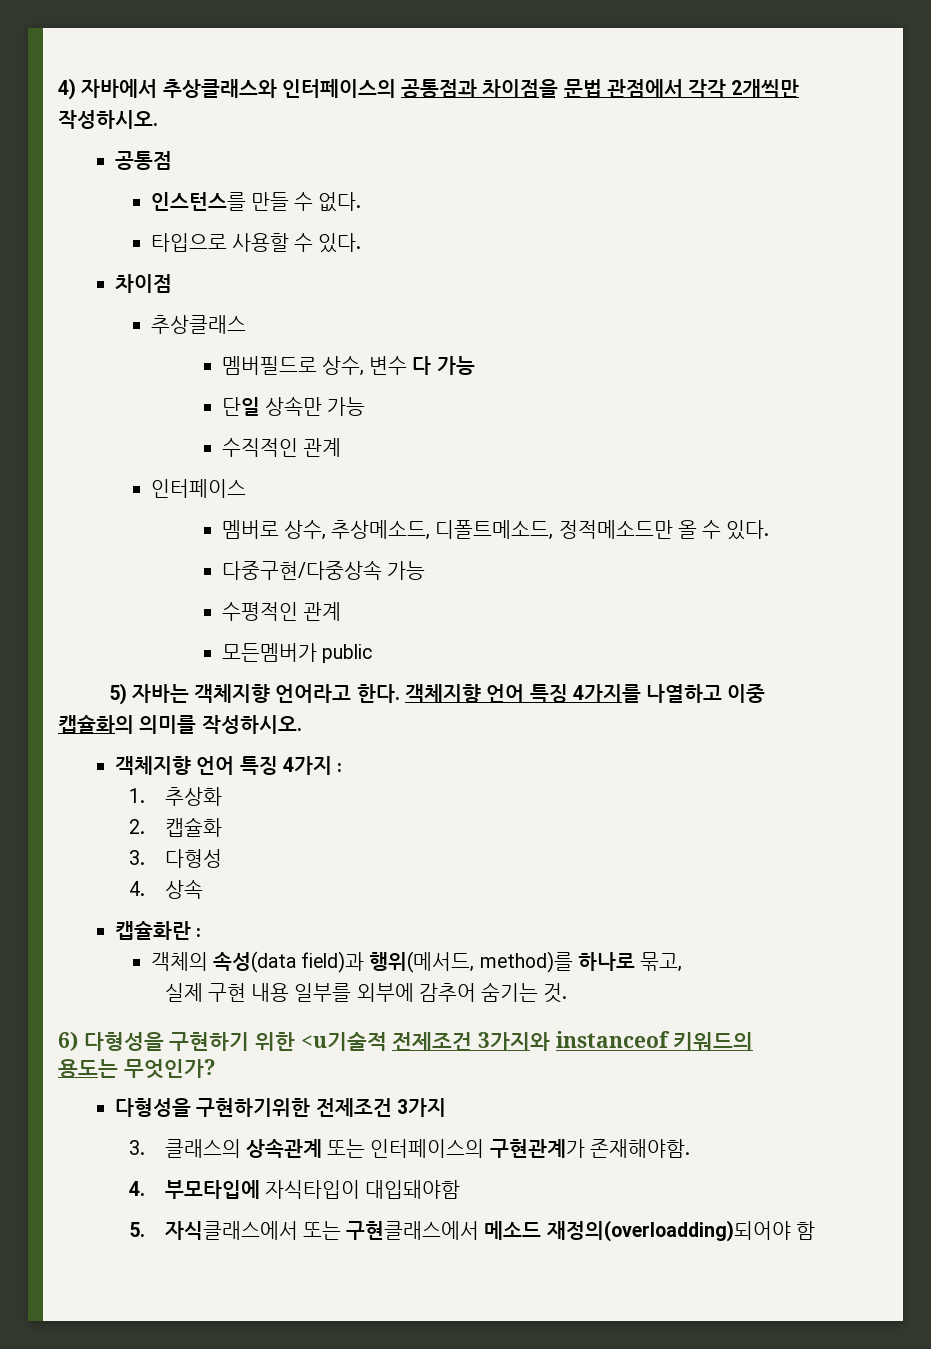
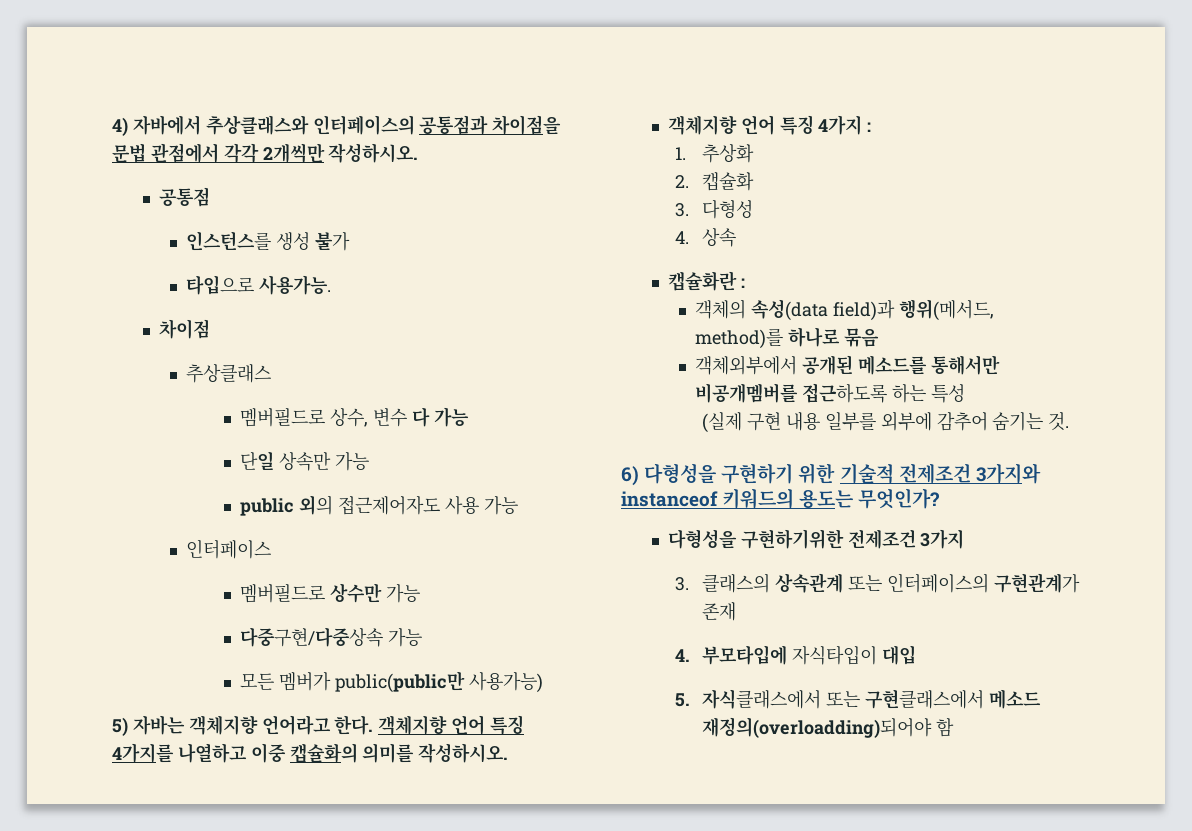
- 인스턴스를 만들 수 없다.
- 타입으로 사용할 수 있다.
+ 인스턴스를 생성 불가
+ 타입으로 사용가능.
- 수직적인 관계
+ public 외의 접근제어자도 사용 가능
  인터페이스
- 멤버로 상수, 추상메소드, 디폴트메소드, 정적메소드만 올 수 있다.
+ 멤버필드로 상수만 가능
  다중구현/다중상속 가능
- 수평적인 관계
- 모든멤버가 public
+ 모든 멤버가 public(public만 사용가능)
- 객체의 속성(data field)과 행위(메서드, method)를 하나로 묶고,
- 실제 구현 내용 일부를 외부에 감추어 숨기는 것.
+ 객체의 속성(data field)과 행위(메서드, method)를 하나로 묶음
+ 객체외부에서 공개된 메소드를 통해서만 비공개멤버를 접근하도록 하는 특성
+ (실제 구현 내용 일부를 외부에 감추어 숨기는 것.
- 6) 다형성을 구현하기 위한 <u기술적 전제조건 3가지와 instanceof 키워드의 용도는 무엇인가?
+ 6) 다형성을 구현하기 위한 기술적 전제조건 3가지와 instanceof 키워드의 용도는 무엇인가?
- 3. 클래스의 상속관계 또는 인터페이스의 구현관계가 존재해야함.
+ 3. 클래스의 상속관계 또는 인터페이스의 구현관계가 존재
- 4. 부모타입에 자식타입이 대입돼야함
+ 4. 부모타입에 자식타입이 대입

